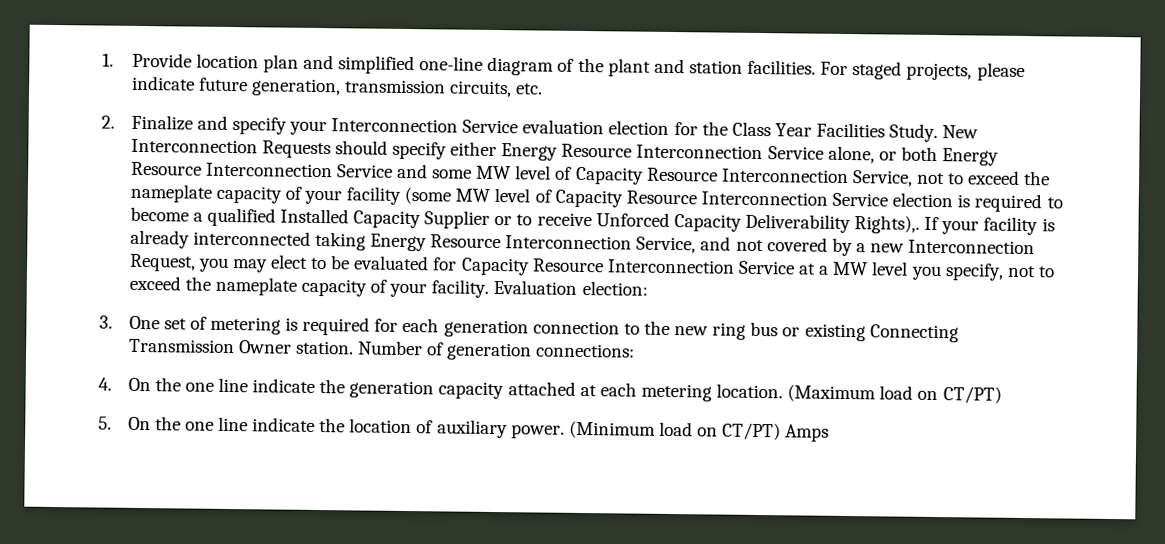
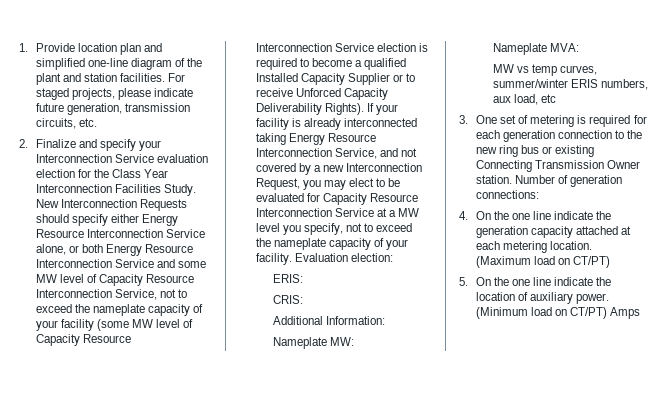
- 2. Finalize and specify your Interconnection Service evaluation election for the Class Year Facilities Study.
+ 2. Finalize and specify your Interconnection Service evaluation election for the Class Year Interconnection Facilities Study.
- New Interconnection Requests should specify either Energy Resource Interconnection Service alone, or both Energy Resource Interconnection Service and some MW level of Capacity Resource Interconnection Service, not to exceed the nameplate capacity of your facility (some MW level of Capacity Resource Interconnection Service election is required to become a qualified Installed Capacity Supplier or to receive Unforced Capacity Deliverability Rights),.
+ New Interconnection Requests should specify either Energy Resource Interconnection Service alone, or both Energy Resource Interconnection Service and some MW level of Capacity Resource Interconnection Service, not to exceed the nameplate capacity of your facility (some MW level of Capacity Resource Interconnection Service election is required to become a qualified Installed Capacity Supplier or to receive Unforced Capacity Deliverability Rights).
+ ERIS:
+ CRIS:
+ Additional Information:
+ Nameplate MW:
+ Nameplate MVA:
+ MW vs temp curves, summer/winter ERIS numbers, aux load, etc

